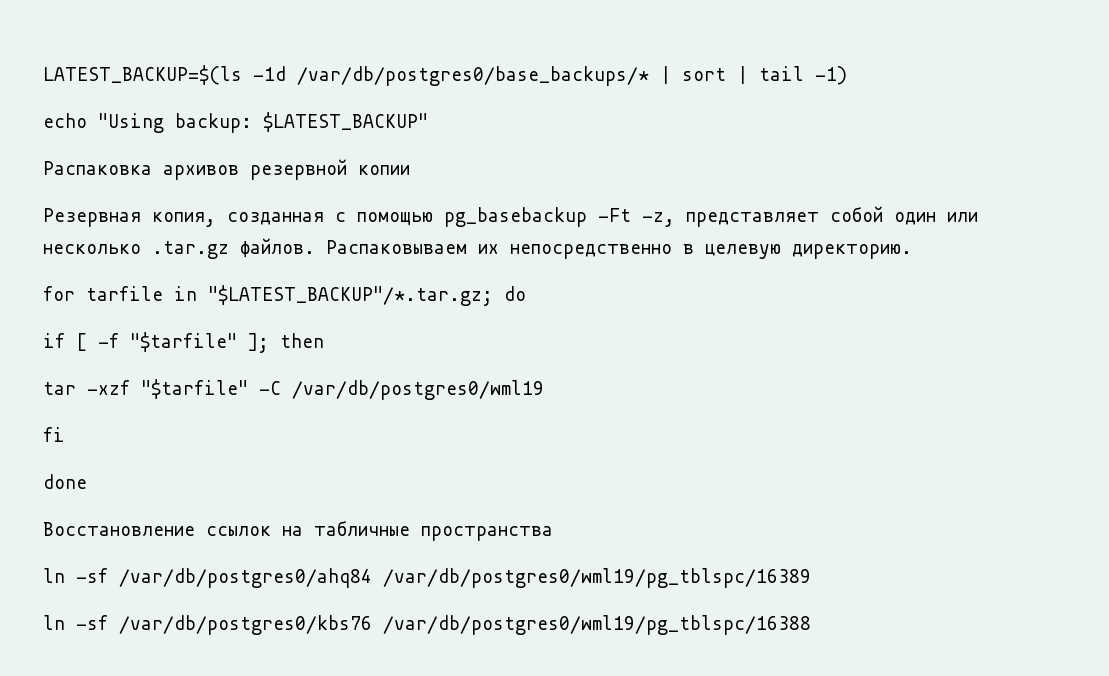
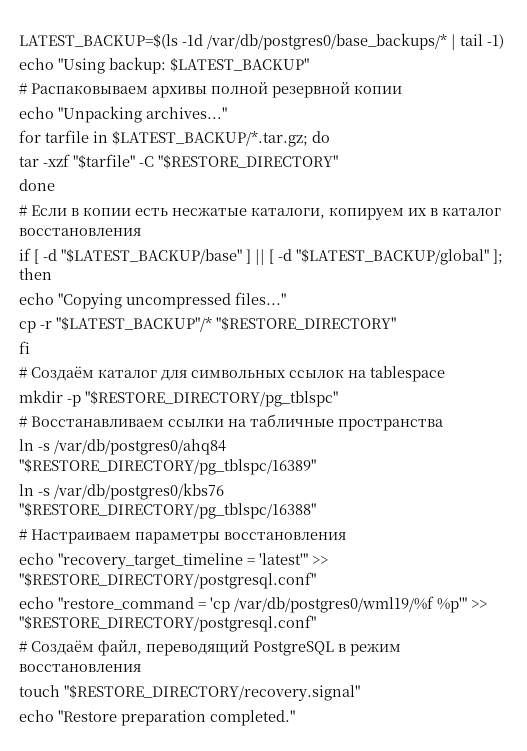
- LATEST_BACKUP=$(ls -1d /var/db/postgres0/base_backups/* | sort | tail -1)
+ LATEST_BACKUP=$(ls -1d /var/db/postgres0/base_backups/* | tail -1)
- Распаковка архивов резервной копии
- Резервная копия, созданная с помощью pg_basebackup -Ft -z, представляет собой один или несколько .tar.gz файлов. Распаковываем их непосредственно в целевую директорию.
+ # Распаковываем архивы полной резервной копии
+ echo "Unpacking archives..."
- for tarfile in "$LATEST_BACKUP"/*.tar.gz; do
+ for tarfile in $LATEST_BACKUP/*.tar.gz; do
- if [ -f "$tarfile" ]; then
- tar -xzf "$tarfile" -C /var/db/postgres0/wml19
+ tar -xzf "$tarfile" -C "$RESTORE_DIRECTORY"
+ done
+ # Если в копии есть несжатые каталоги, копируем их в каталог восстановления
+ if [ -d "$LATEST_BACKUP/base" ] || [ -d "$LATEST_BACKUP/global" ]; then
+ echo "Copying uncompressed files..."
+ cp -r "$LATEST_BACKUP"/* "$RESTORE_DIRECTORY"
  fi
- done
- Восстановление ссылок на табличные пространства
- ln -sf /var/db/postgres0/ahq84 /var/db/postgres0/wml19/pg_tblspc/16389
- ln -sf /var/db/postgres0/kbs76 /var/db/postgres0/wml19/pg_tblspc/16388
+ # Создаём каталог для символьных ссылок на tablespace
+ mkdir -p "$RESTORE_DIRECTORY/pg_tblspc"
+ # Восстанавливаем ссылки на табличные пространства
+ ln -s /var/db/postgres0/ahq84 "$RESTORE_DIRECTORY/pg_tblspc/16389"
+ ln -s /var/db/postgres0/kbs76 "$RESTORE_DIRECTORY/pg_tblspc/16388"
+ # Настраиваем параметры восстановления
+ echo "recovery_target_timeline = 'latest'" >> "$RESTORE_DIRECTORY/postgresql.conf"
+ echo "restore_command = 'cp /var/db/postgres0/wml19/%f %p'" >> "$RESTORE_DIRECTORY/postgresql.conf"
+ # Создаём файл, переводящий PostgreSQL в режим восстановления
+ touch "$RESTORE_DIRECTORY/recovery.signal"
+ echo "Restore preparation completed."

